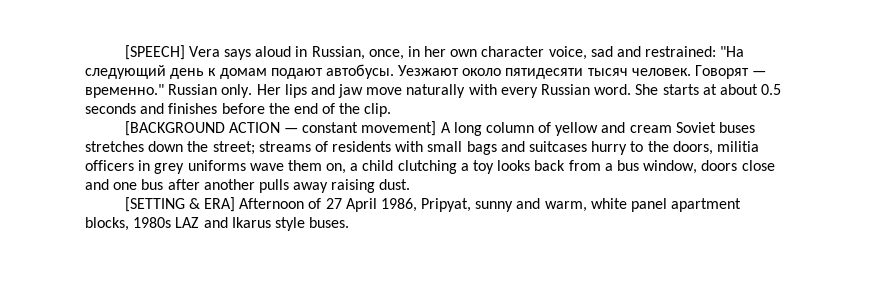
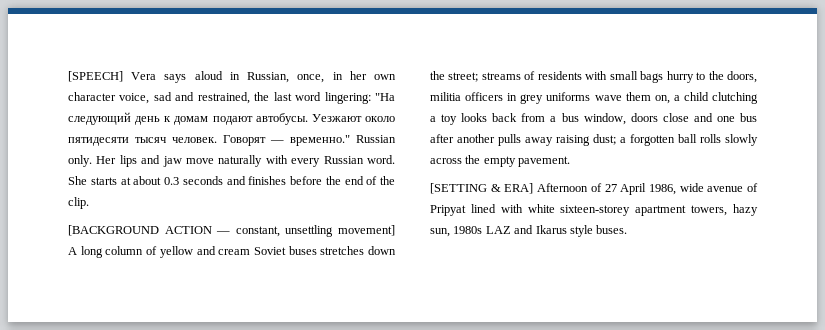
- [SPEECH] Vera says aloud in Russian, once, in her own character voice, sad and restrained: "На следующий день к домам подают автобусы.
+ [SPEECH] Vera says aloud in Russian, once, in her own character voice, sad and restrained, the last word lingering: "На следующий день к домам подают автобусы.
- She starts at about 0.5 seconds and finishes before the end of the clip.
+ She starts at about 0.3 seconds and finishes before the end of the clip.
- [BACKGROUND ACTION — constant movement] A long column of yellow and cream Soviet buses stretches down the street; streams of residents with small bags and suitcases hurry to the doors, militia officers in grey uniforms wave them on, a child clutching a toy looks back from a bus window, doors close and one bus after another pulls away raising dust.
+ [BACKGROUND ACTION — constant, unsettling movement] A long column of yellow and cream Soviet buses stretches down the street; streams of residents with small bags hurry to the doors, militia officers in grey uniforms wave them on, a child clutching a toy looks back from a bus window, doors close and one bus after another pulls away raising dust; a forgotten ball rolls slowly across the empty pavement.
- [SETTING & ERA] Afternoon of 27 April 1986, Pripyat, sunny and warm, white panel apartment blocks, 1980s LAZ and Ikarus style buses.
+ [SETTING & ERA] Afternoon of 27 April 1986, wide avenue of Pripyat lined with white sixteen-storey apartment towers, hazy sun, 1980s LAZ and Ikarus style buses.

